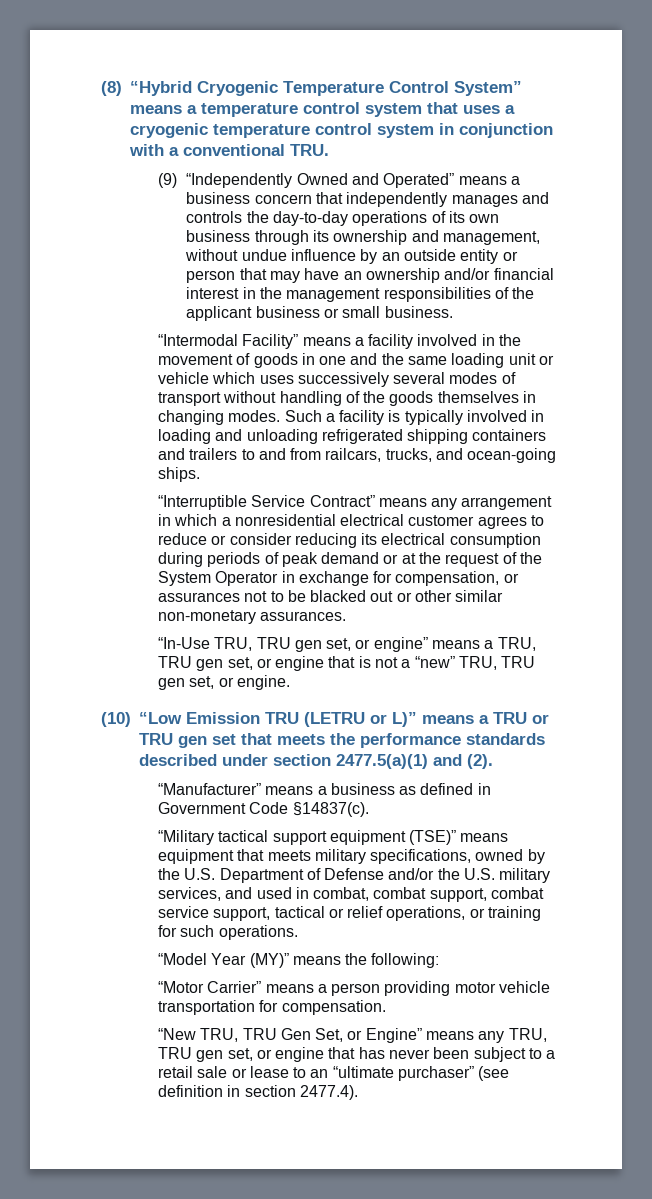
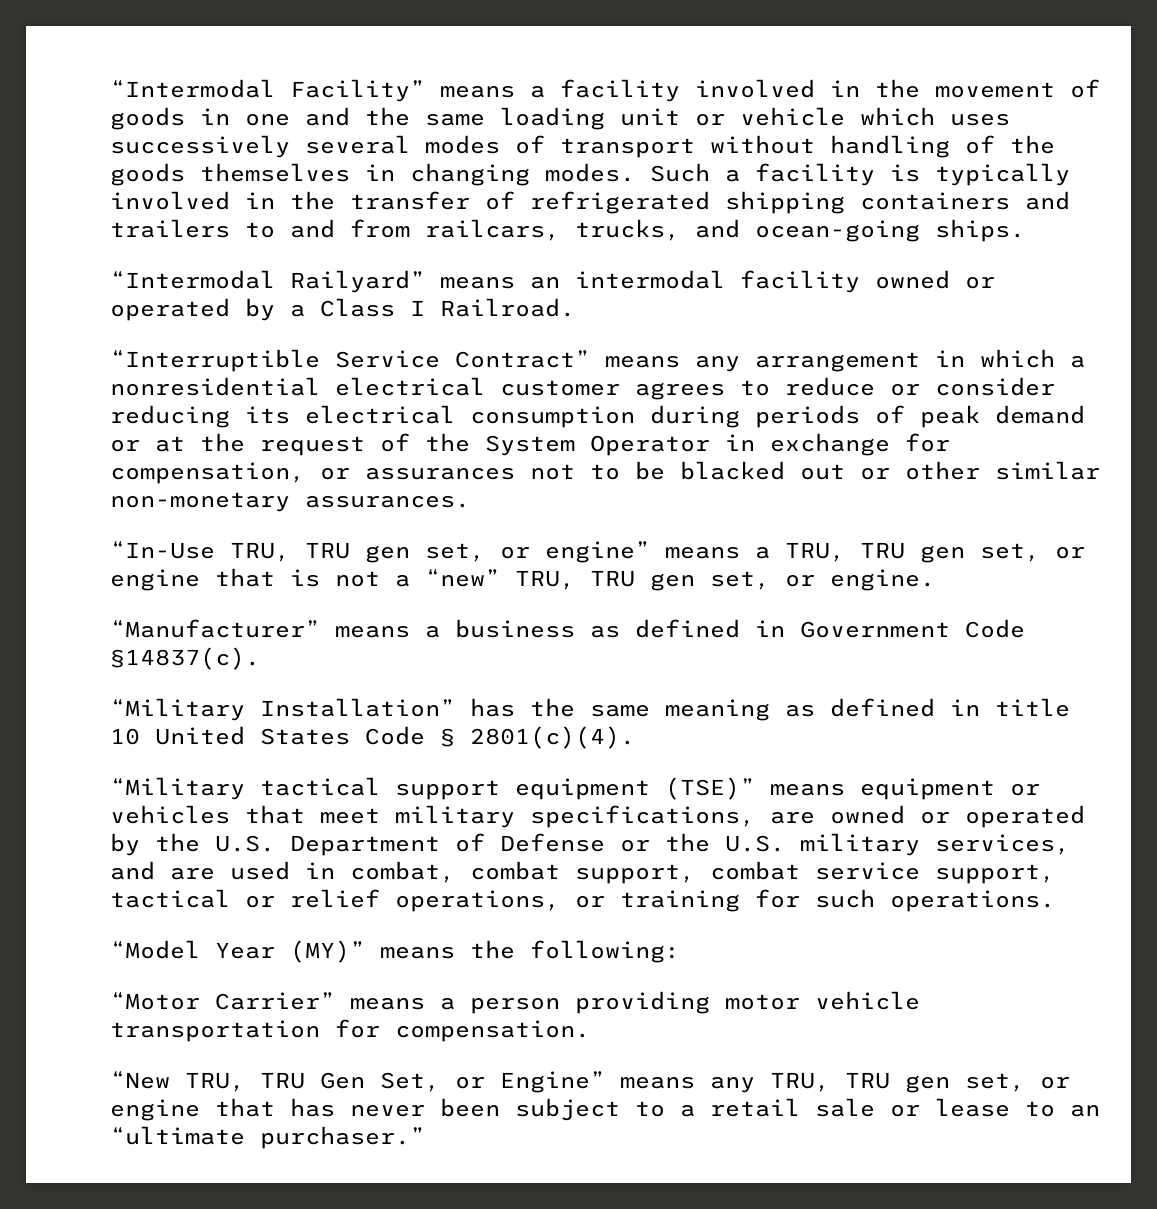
- (8) “Hybrid Cryogenic Temperature Control System” means a temperature control system that uses a cryogenic temperature control system in conjunction with a conventional TRU.
- (9) “Independently Owned and Operated” means a business concern that independently manages and controls the day-to-day operations of its own business through its ownership and management, without undue influence by an outside entity or person that may have an ownership and/or financial interest in the management responsibilities of the applicant business or small business.
- Such a facility is typically involved in loading and unloading refrigerated shipping containers and trailers to and from railcars, trucks, and ocean-going ships.
+ Such a facility is typically involved in the transfer of refrigerated shipping containers and trailers to and from railcars, trucks, and ocean-going ships.
+ “Intermodal Railyard” means an intermodal facility owned or operated by a Class I Railroad.
- (10) “Low Emission TRU (LETRU or L)” means a TRU or TRU gen set that meets the performance standards described under section 2477.5(a)(1) and (2).
+ “Military Installation” has the same meaning as defined in title 10 United States Code § 2801(c)(4).
- “Military tactical support equipment (TSE)” means equipment that meets military specifications, owned by the U.S. Department of Defense and/or the U.S. military services, and used in combat, combat support, combat service support, tactical or relief operations, or training for such operations.
+ “Military tactical support equipment (TSE)” means equipment or vehicles that meet military specifications, are owned or operated by the U.S. Department of Defense or the U.S. military services, and are used in combat, combat support, combat service support, tactical or relief operations, or training for such operations.
- “New TRU, TRU Gen Set, or Engine” means any TRU, TRU gen set, or engine that has never been subject to a retail sale or lease to an “ultimate purchaser” (see definition in section 2477.4).
+ “New TRU, TRU Gen Set, or Engine” means any TRU, TRU gen set, or engine that has never been subject to a retail sale or lease to an “ultimate purchaser.”

